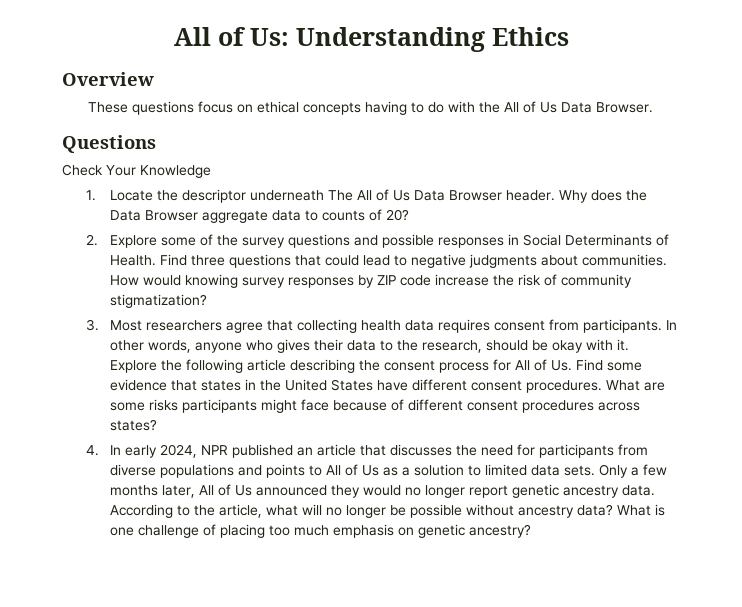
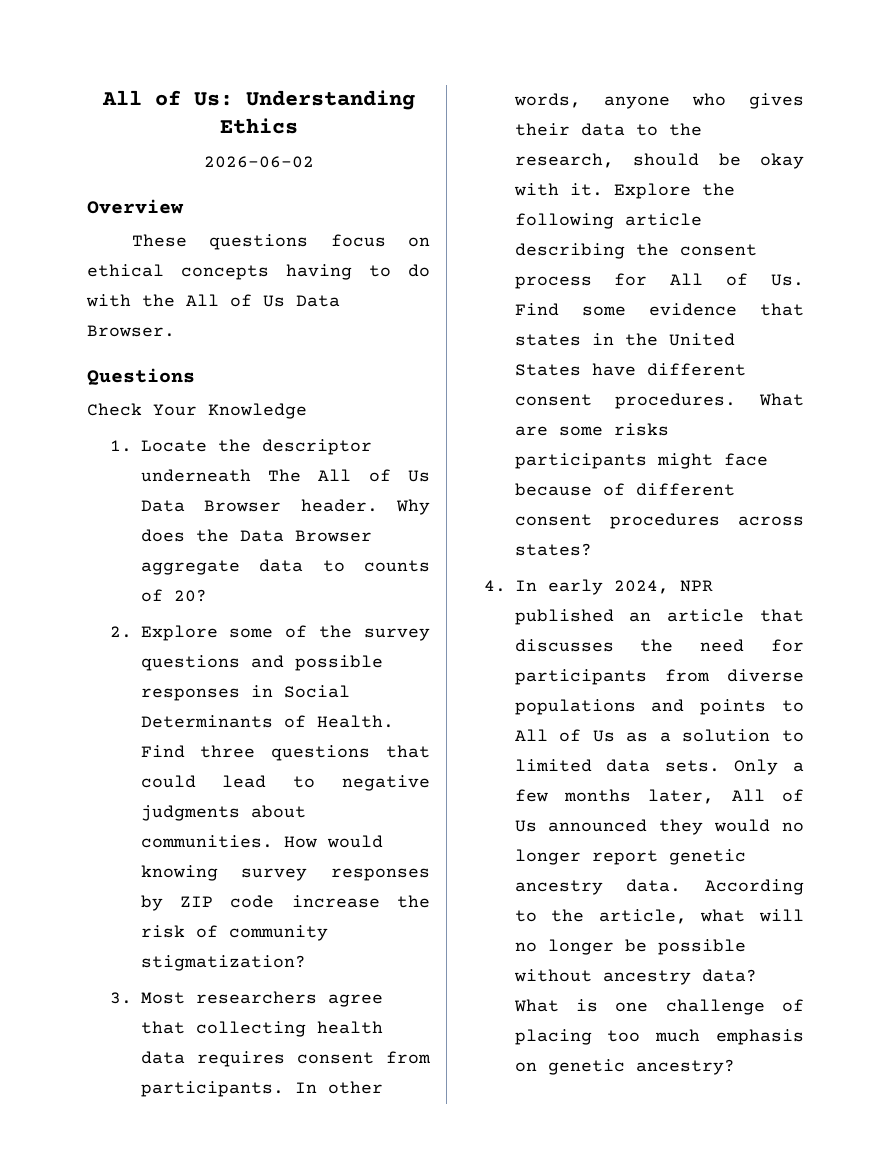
+ 2026-06-02

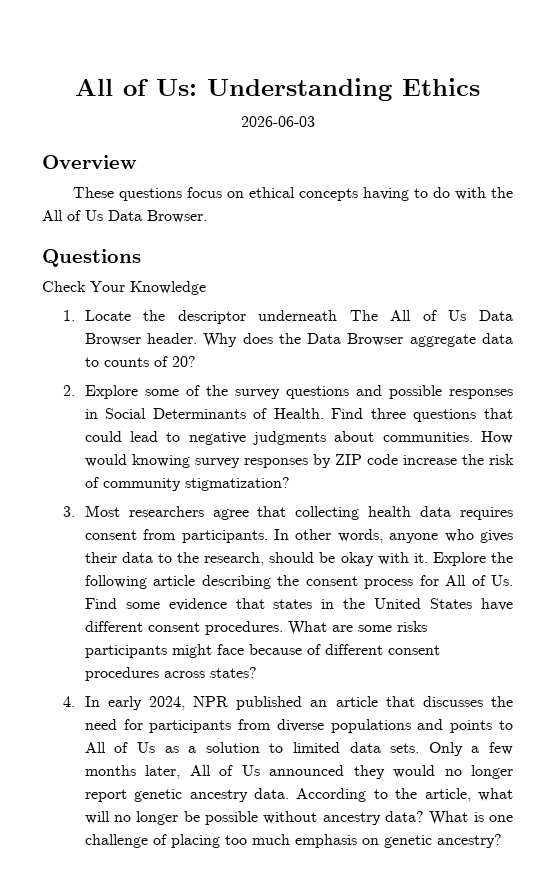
- 2026-06-02
+ 2026-06-03

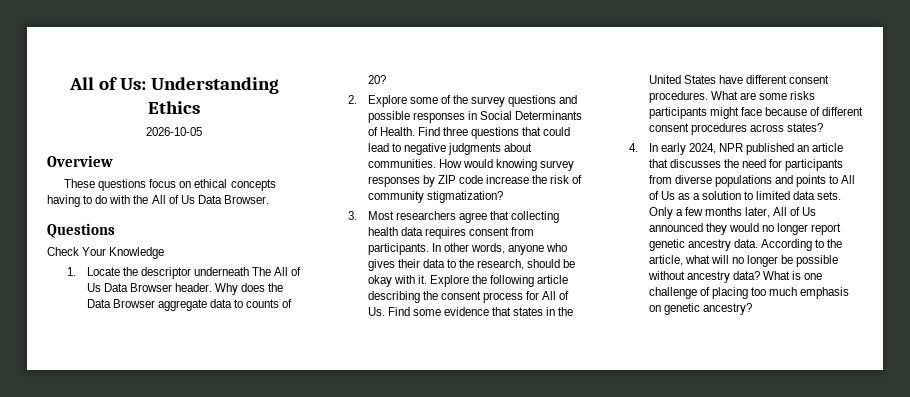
- 2026-06-03
+ 2026-10-05

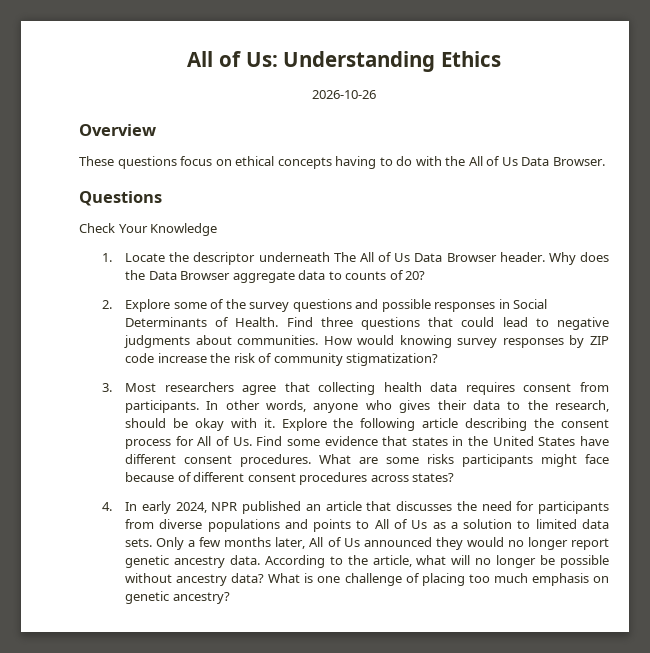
- 2026-10-05
+ 2026-10-26

